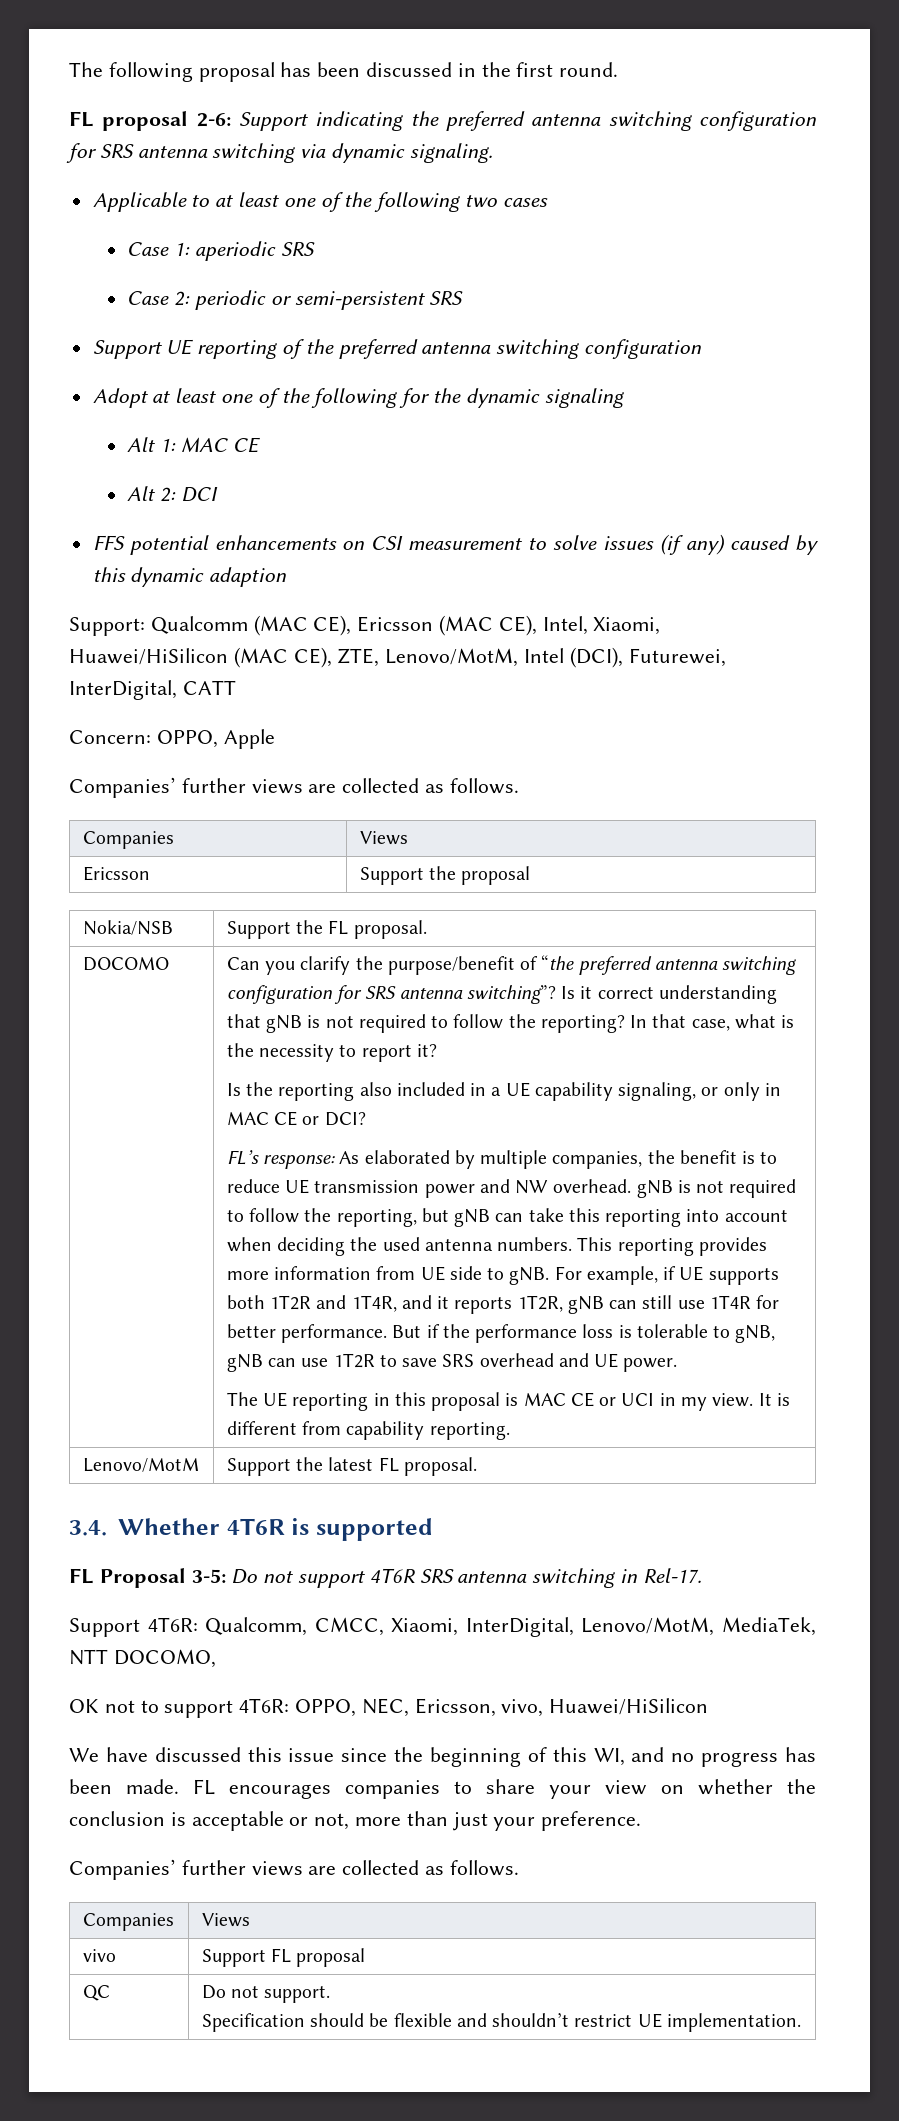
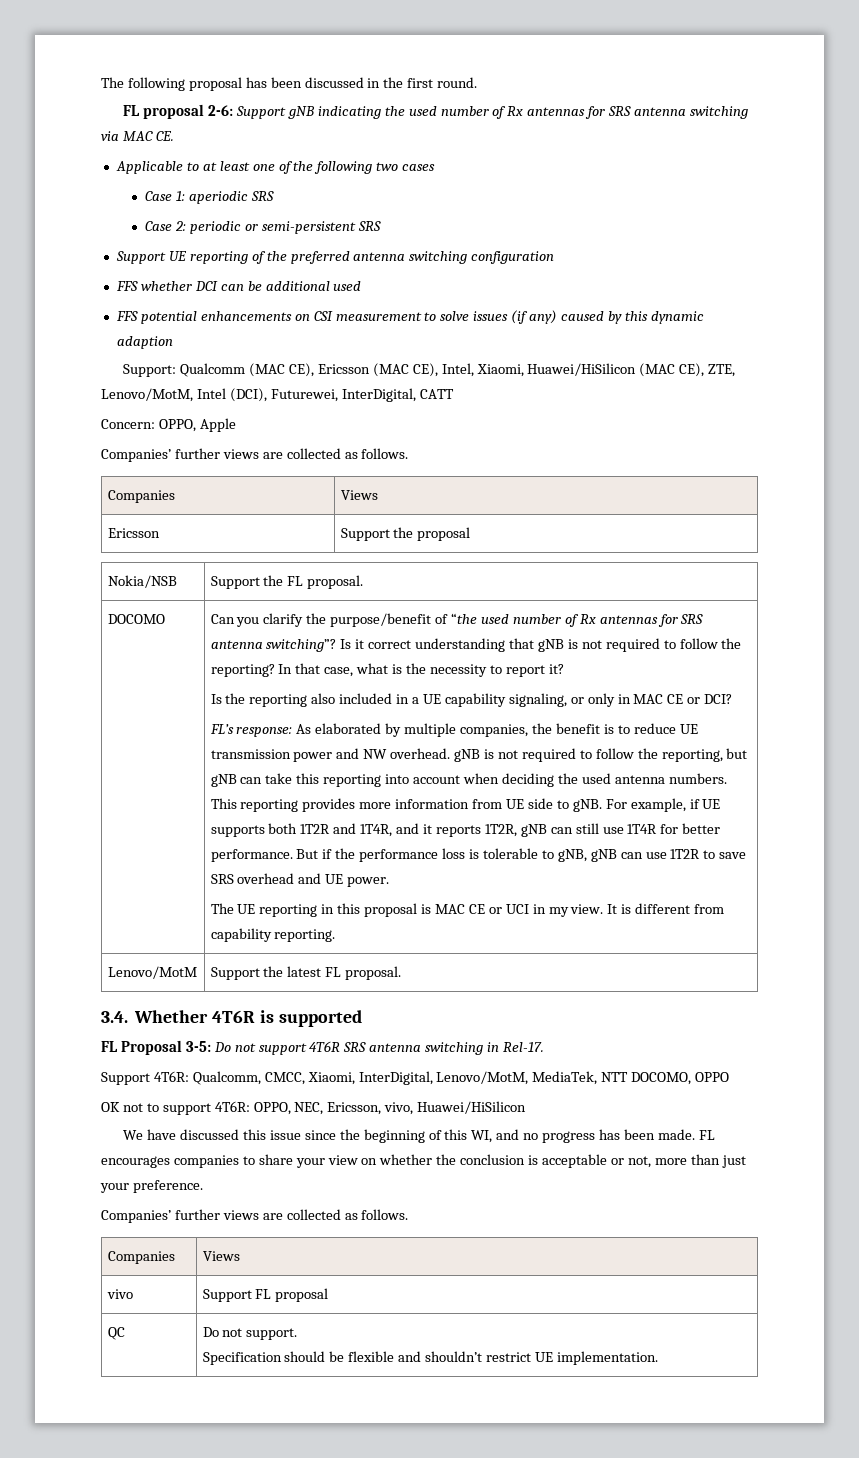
- FL proposal 2-6: Support indicating the preferred antenna switching configuration for SRS antenna switching via dynamic signaling.
+ FL proposal 2-6: Support gNB indicating the used number of Rx antennas for SRS antenna switching via MAC CE.
- Adopt at least one of the following for the dynamic signaling
- Alt 1: MAC CE
- Alt 2: DCI
+ FFS whether DCI can be additional used
- Can you clarify the purpose/benefit of “the preferred antenna switching configuration for SRS antenna switching”?
+ Can you clarify the purpose/benefit of “the used number of Rx antennas for SRS antenna switching”?
- Support 4T6R: Qualcomm, CMCC, Xiaomi, InterDigital, Lenovo/MotM, MediaTek, NTT DOCOMO,
+ Support 4T6R: Qualcomm, CMCC, Xiaomi, InterDigital, Lenovo/MotM, MediaTek, NTT DOCOMO, OPPO

